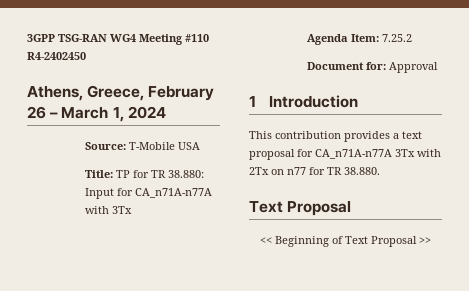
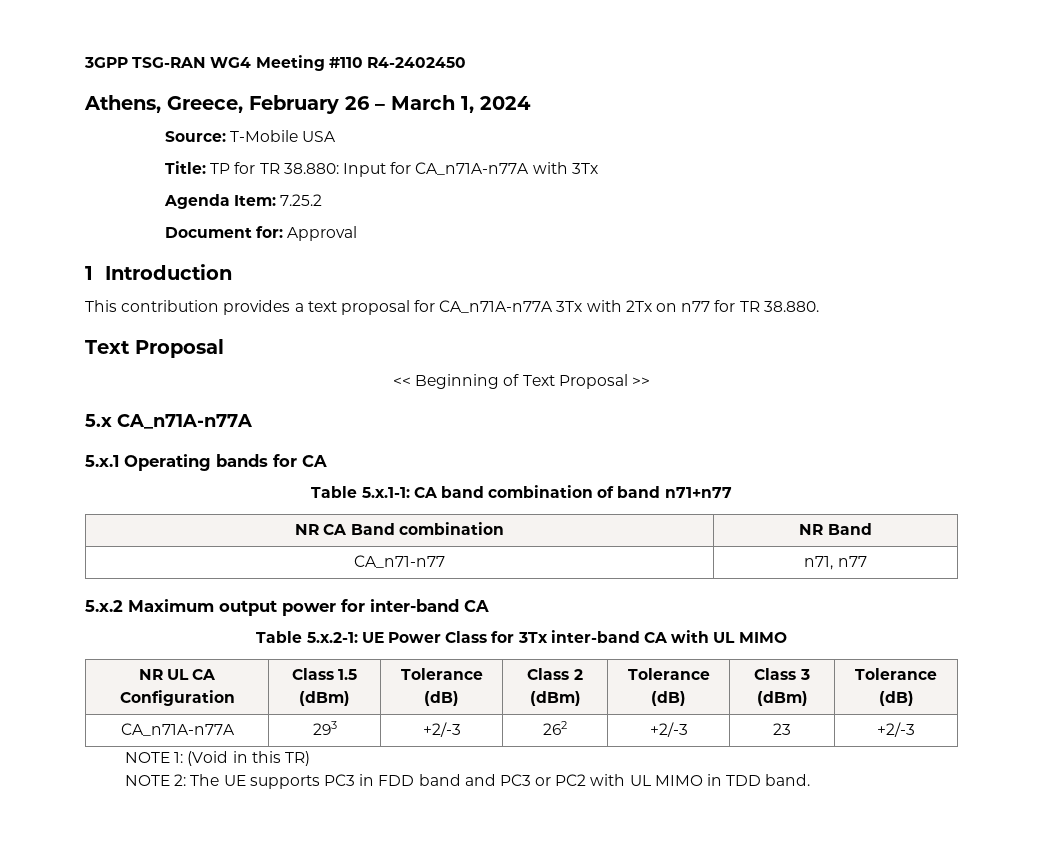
+ 5.x CA_n71A-n77A
+ 5.x.1 Operating bands for CA
+ Table 5.x.1-1: CA band combination of band n71+n77
+ NR CA Band combination | NR Band
+ CA_n71-n77 | n71, n77
+ 5.x.2 Maximum output power for inter-band CA
+ Table 5.x.2-1: UE Power Class for 3Tx inter-band CA with UL MIMO
+ NR UL CA Configuration | Class 1.5 (dBm) | Tolerance (dB) | Class 2 (dBm) | Tolerance (dB) | Class 3 (dBm) | Tolerance (dB)
+ CA_n71A-n77A | 293 | +2/-3 | 262 | +2/-3 | 23 | +2/-3
+ NOTE 1: (Void in this TR)
+ NOTE 2: The UE supports PC3 in FDD band and PC3 or PC2 with UL MIMO in TDD band.

